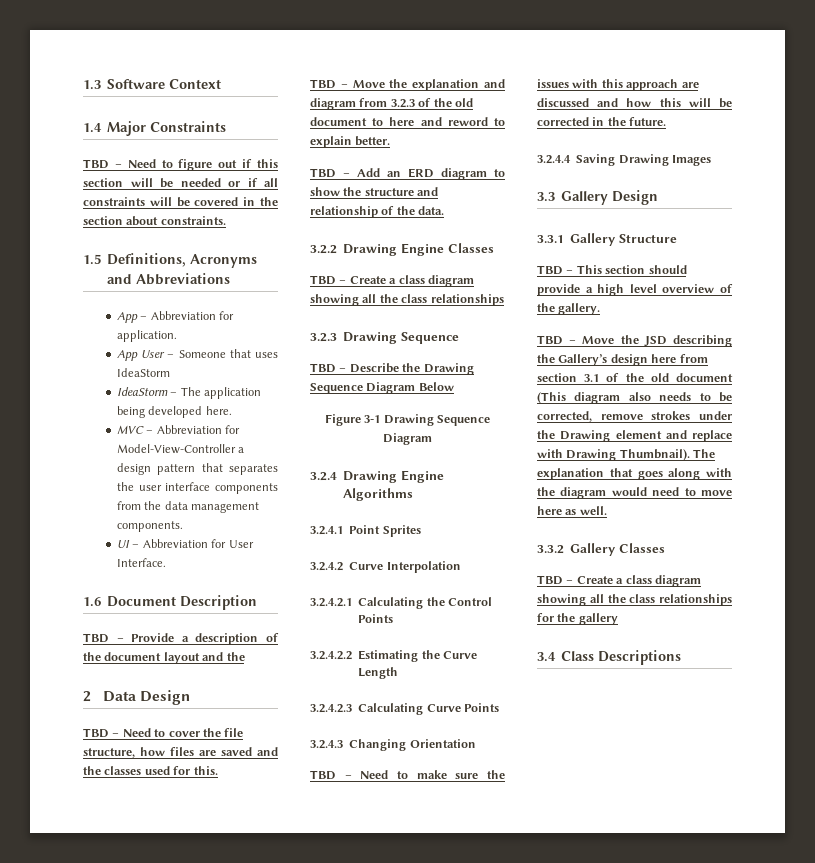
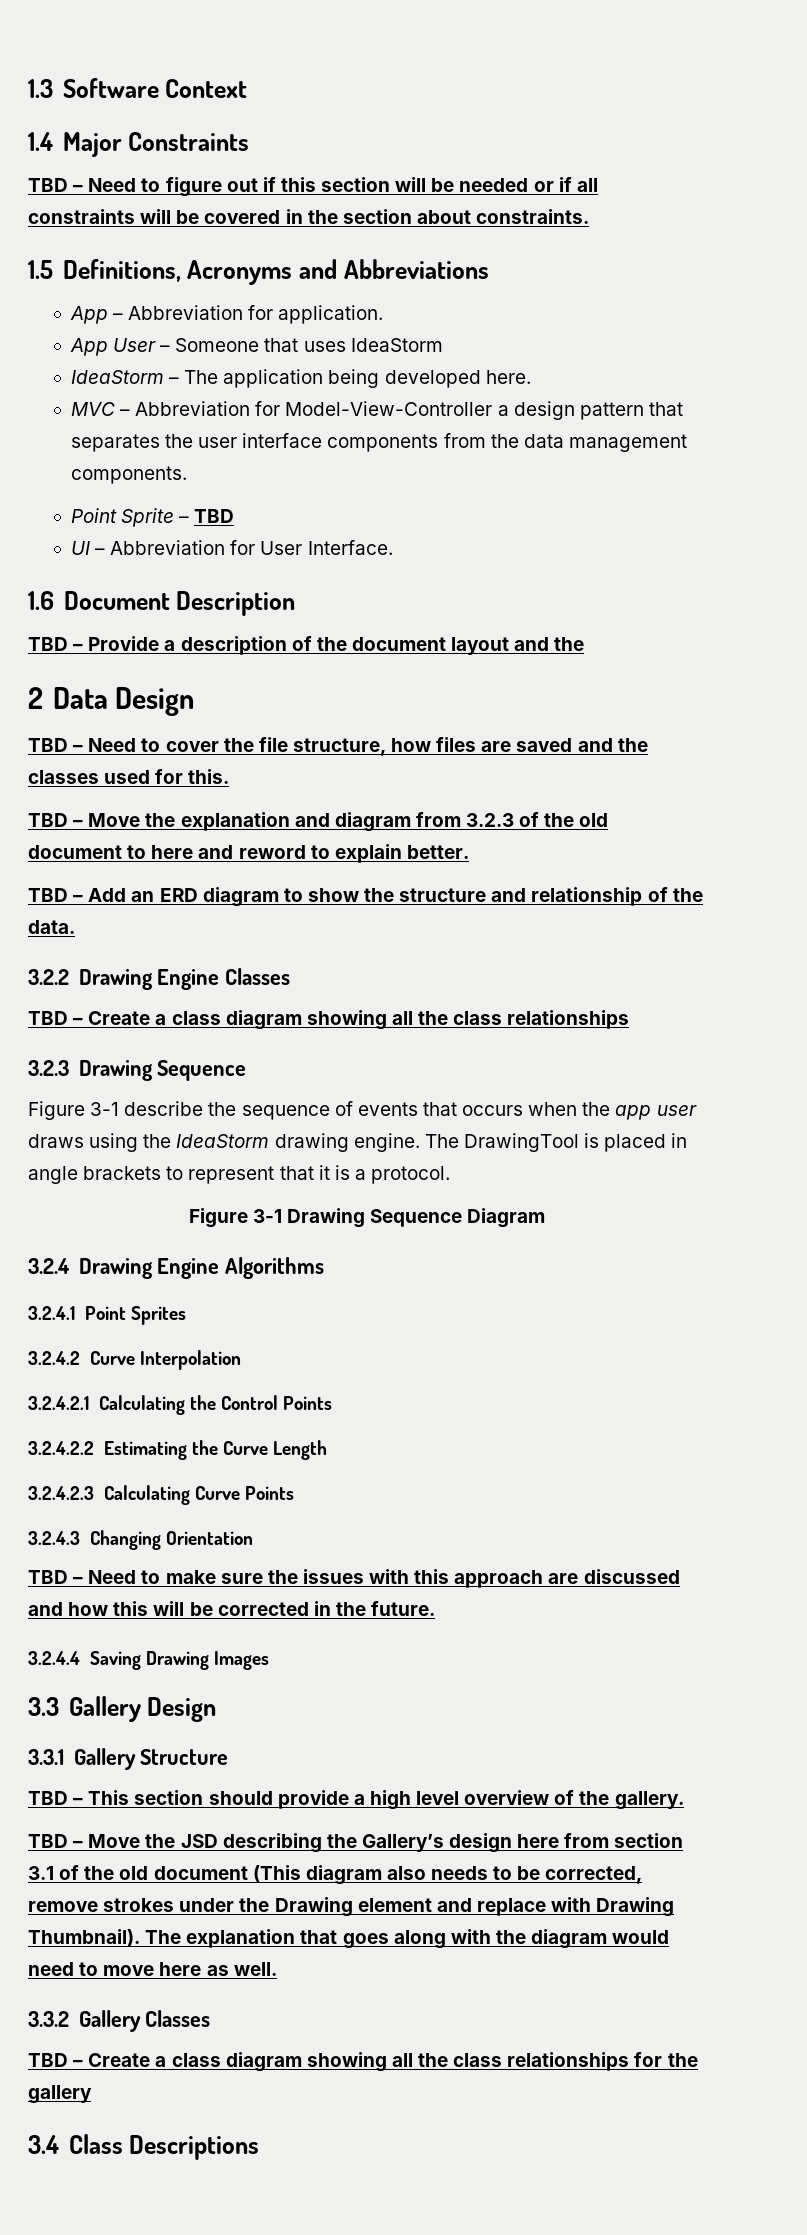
+ Point Sprite – TBD
- TBD – Describe the Drawing Sequence Diagram Below
+ Figure 3-1 describe the sequence of events that occurs when the app user draws using the IdeaStorm drawing engine. The DrawingTool is placed in angle brackets to represent that it is a protocol.

